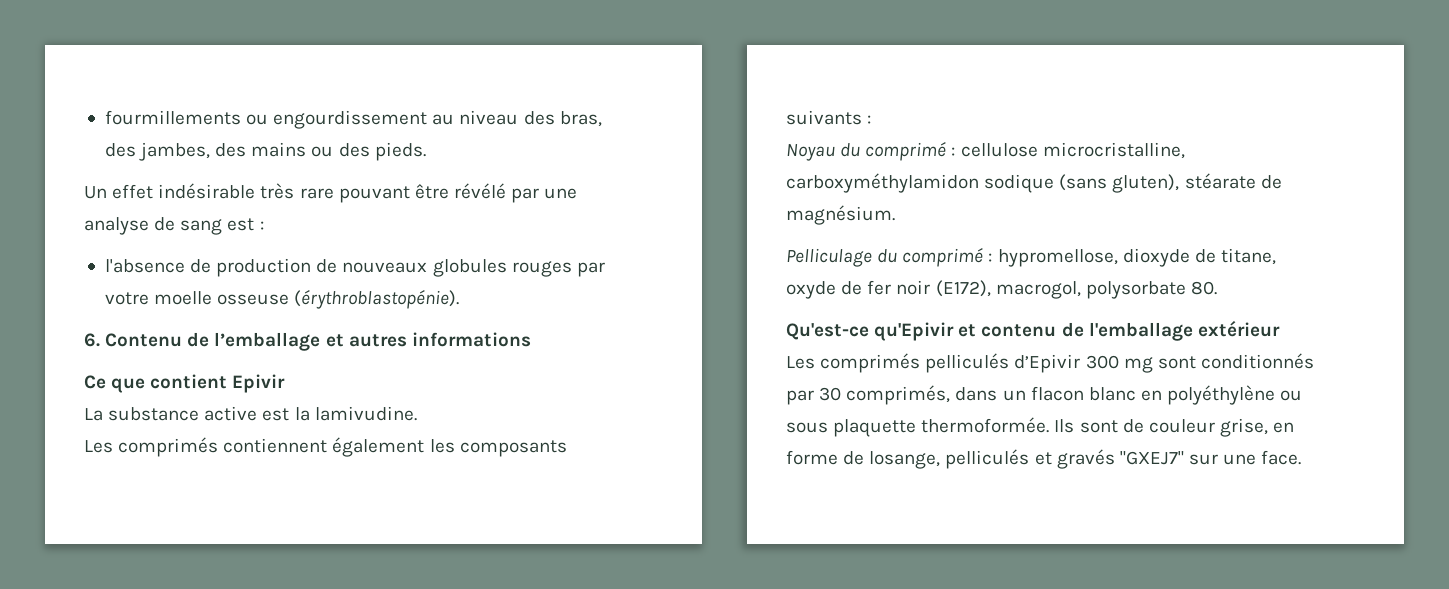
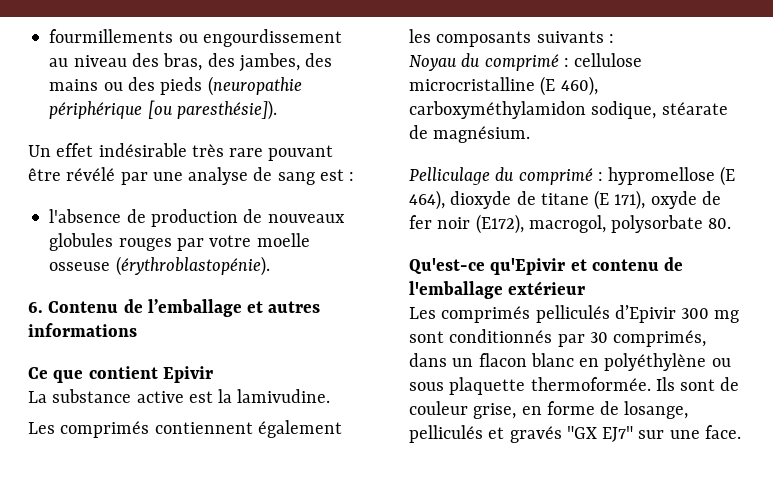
- fourmillements ou engourdissement au niveau des bras, des jambes, des mains ou des pieds.
+ fourmillements ou engourdissement au niveau des bras, des jambes, des mains ou des pieds (neuropathie périphérique [ou paresthésie]).
- Noyau du comprimé : cellulose microcristalline, carboxyméthylamidon sodique (sans gluten), stéarate de magnésium.
+ Noyau du comprimé : cellulose microcristalline (E 460), carboxyméthylamidon sodique, stéarate de magnésium.
- Pelliculage du comprimé : hypromellose, dioxyde de titane, oxyde de fer noir (E172), macrogol, polysorbate 80.
+ Pelliculage du comprimé : hypromellose (E 464), dioxyde de titane (E 171), oxyde de fer noir (E172), macrogol, polysorbate 80.
- Ils sont de couleur grise, en forme de losange, pelliculés et gravés "GXEJ7" sur une face.
+ Ils sont de couleur grise, en forme de losange, pelliculés et gravés "GX EJ7" sur une face.

